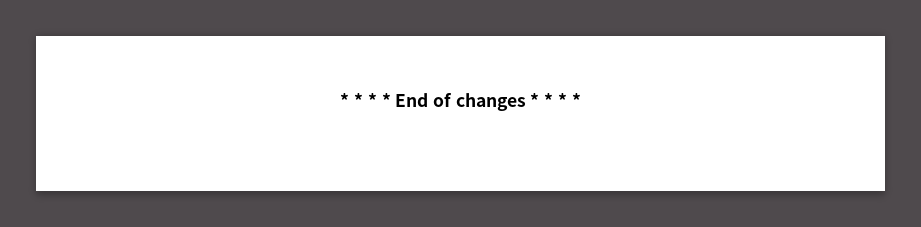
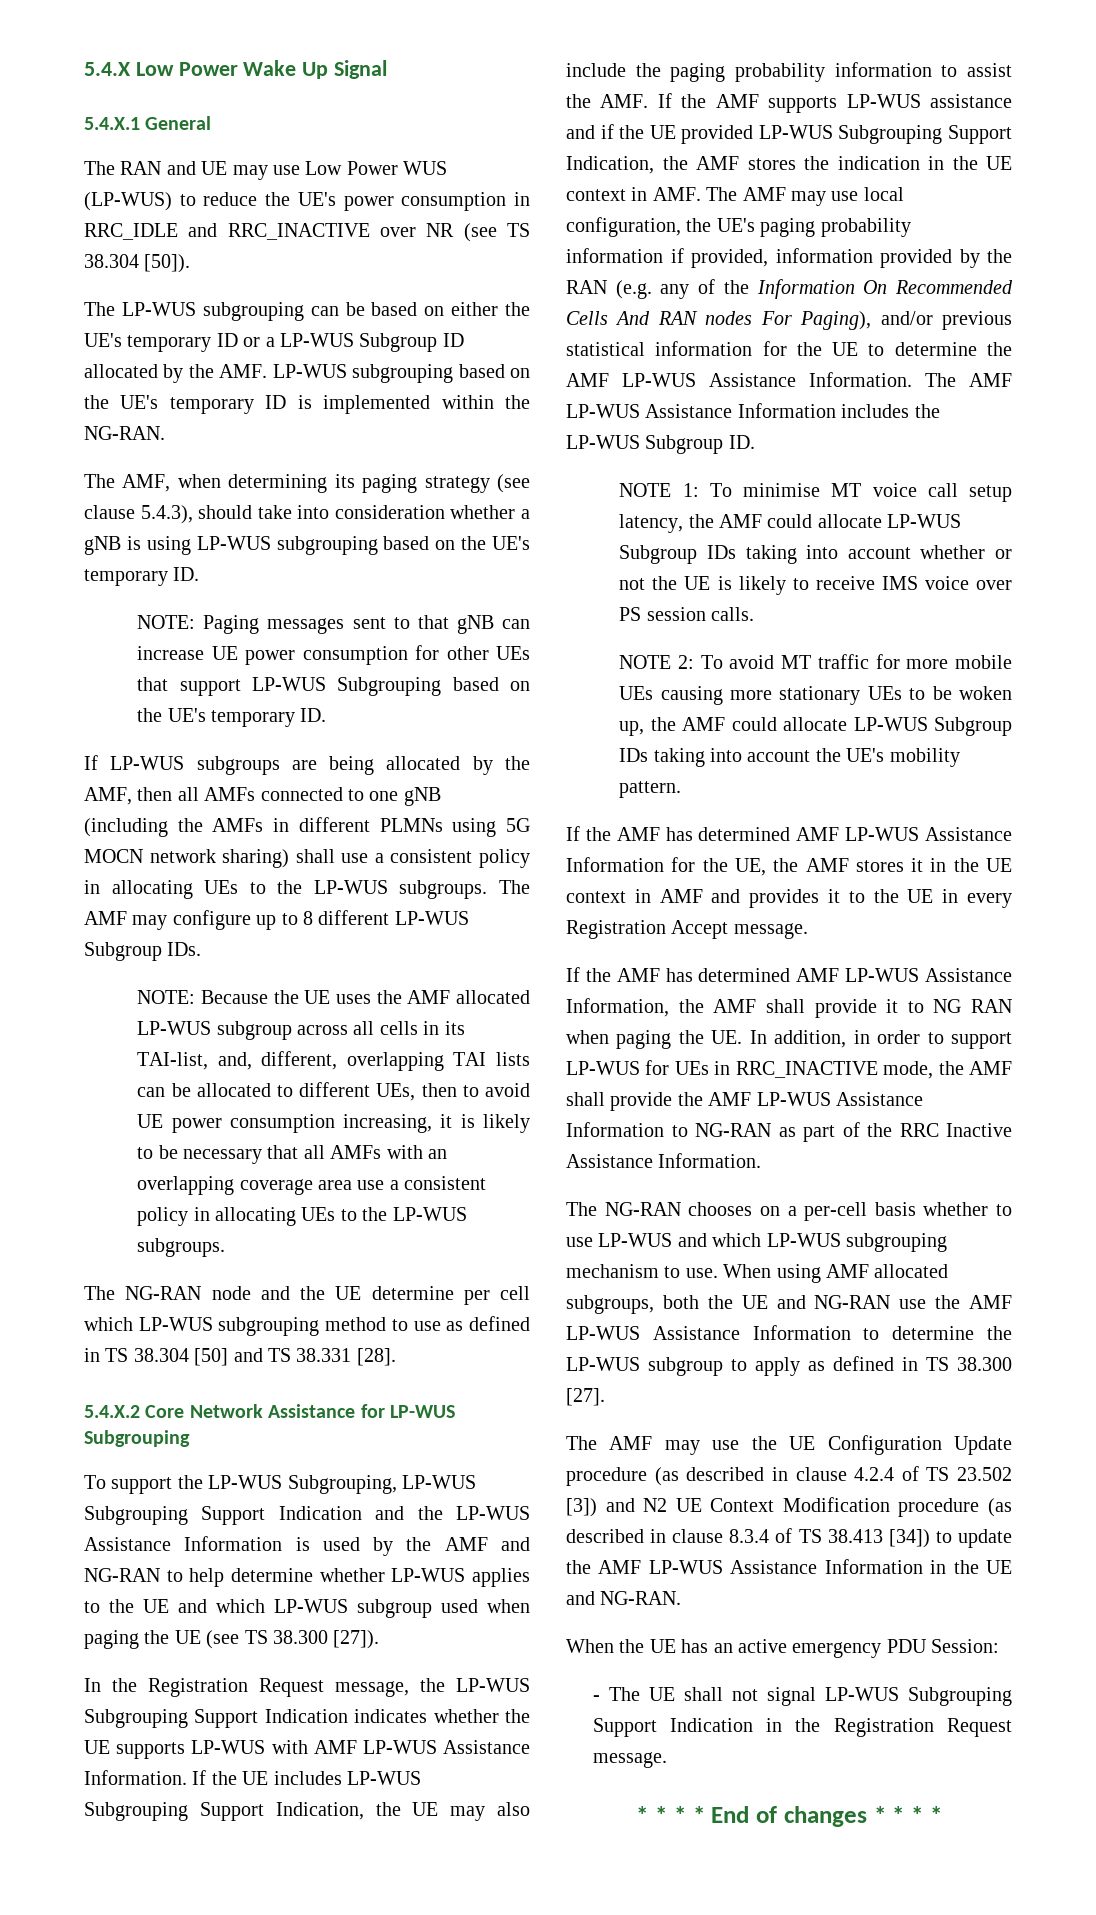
+ 5.4.X Low Power Wake Up Signal
+ 5.4.X.1 General
+ The RAN and UE may use Low Power WUS (LP-WUS) to reduce the UE's power consumption in RRC_IDLE and RRC_INACTIVE over NR (see TS 38.304 [50]).
+ The LP-WUS subgrouping can be based on either the UE's temporary ID or a LP-WUS Subgroup ID allocated by the AMF. LP-WUS subgrouping based on the UE's temporary ID is implemented within the NG-RAN.
+ The AMF, when determining its paging strategy (see clause 5.4.3), should take into consideration whether a gNB is using LP-WUS subgrouping based on the UE's temporary ID.
+ NOTE: Paging messages sent to that gNB can increase UE power consumption for other UEs that support LP-WUS Subgrouping based on the UE's temporary ID.
+ If LP-WUS subgroups are being allocated by the AMF, then all AMFs connected to one gNB (including the AMFs in different PLMNs using 5G MOCN network sharing) shall use a consistent policy in allocating UEs to the LP-WUS subgroups. The AMF may configure up to 8 different LP-WUS Subgroup IDs.
+ NOTE: Because the UE uses the AMF allocated LP-WUS subgroup across all cells in its TAI-list, and, different, overlapping TAI lists can be allocated to different UEs, then to avoid UE power consumption increasing, it is likely to be necessary that all AMFs with an overlapping coverage area use a consistent policy in allocating UEs to the LP-WUS subgroups.
+ The NG-RAN node and the UE determine per cell which LP-WUS subgrouping method to use as defined in TS 38.304 [50] and TS 38.331 [28].
+ 5.4.X.2 Core Network Assistance for LP-WUS Subgrouping
+ To support the LP-WUS Subgrouping, LP-WUS Subgrouping Support Indication and the LP-WUS Assistance Information is used by the AMF and NG-RAN to help determine whether LP-WUS applies to the UE and which LP-WUS subgroup used when paging the UE (see TS 38.300 [27]).
+ In the Registration Request message, the LP-WUS Subgrouping Support Indication indicates whether the UE supports LP-WUS with AMF LP-WUS Assistance Information. If the UE includes LP-WUS Subgrouping Support Indication, the UE may also include the paging probability information to assist the AMF. If the AMF supports LP-WUS assistance and if the UE provided LP-WUS Subgrouping Support Indication, the AMF stores the indication in the UE context in AMF. The AMF may use local configuration, the UE's paging probability information if provided, information provided by the RAN (e.g. any of the Information On Recommended Cells And RAN nodes For Paging), and/or previous statistical information for the UE to determine the AMF LP-WUS Assistance Information. The AMF LP-WUS Assistance Information includes the LP-WUS Subgroup ID.
+ NOTE 1: To minimise MT voice call setup latency, the AMF could allocate LP-WUS Subgroup IDs taking into account whether or not the UE is likely to receive IMS voice over PS session calls.
+ NOTE 2: To avoid MT traffic for more mobile UEs causing more stationary UEs to be woken up, the AMF could allocate LP-WUS Subgroup IDs taking into account the UE's mobility pattern.
+ If the AMF has determined AMF LP-WUS Assistance Information for the UE, the AMF stores it in the UE context in AMF and provides it to the UE in every Registration Accept message.
+ If the AMF has determined AMF LP-WUS Assistance Information, the AMF shall provide it to NG RAN when paging the UE. In addition, in order to support LP-WUS for UEs in RRC_INACTIVE mode, the AMF shall provide the AMF LP-WUS Assistance Information to NG-RAN as part of the RRC Inactive Assistance Information.
+ The NG-RAN chooses on a per-cell basis whether to use LP-WUS and which LP-WUS subgrouping mechanism to use. When using AMF allocated subgroups, both the UE and NG-RAN use the AMF LP-WUS Assistance Information to determine the LP-WUS subgroup to apply as defined in TS 38.300 [27].
+ The AMF may use the UE Configuration Update procedure (as described in clause 4.2.4 of TS 23.502 [3]) and N2 UE Context Modification procedure (as described in clause 8.3.4 of TS 38.413 [34]) to update the AMF LP-WUS Assistance Information in the UE and NG-RAN.
+ When the UE has an active emergency PDU Session:
+ - The UE shall not signal LP-WUS Subgrouping Support Indication in the Registration Request message.

